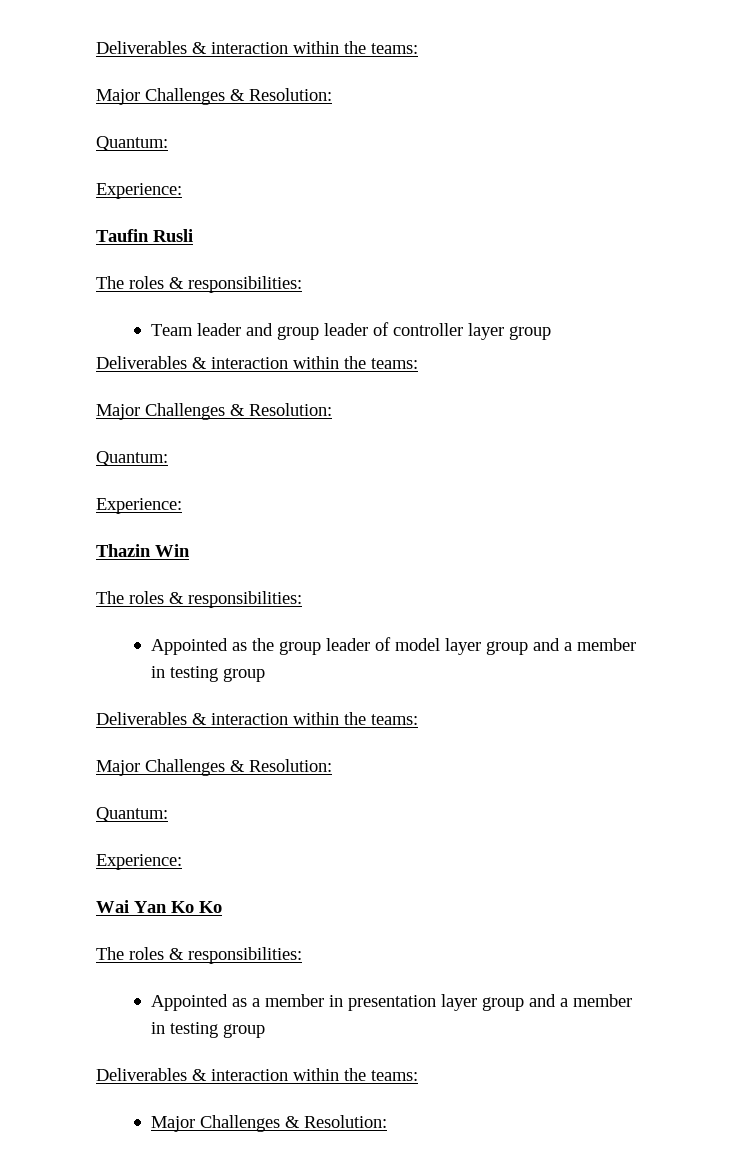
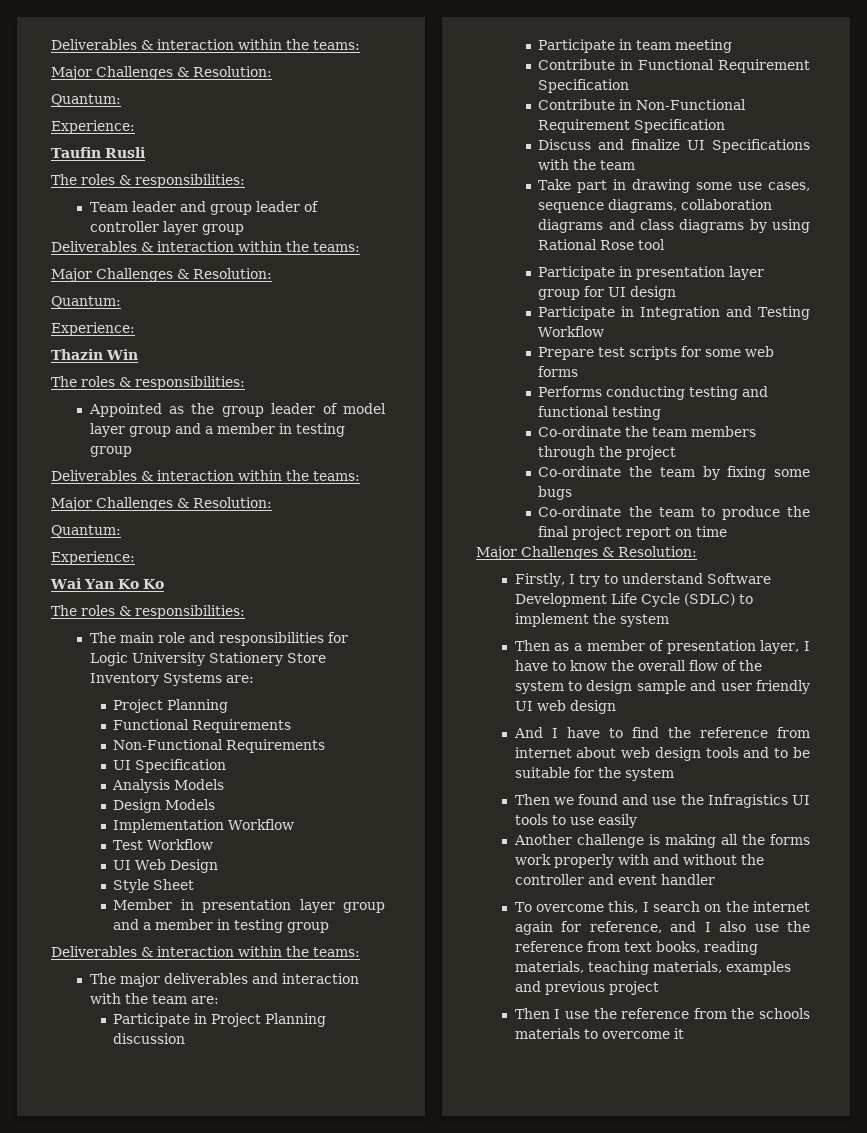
- Appointed as a member in presentation layer group and a member in testing group
+ The main role and responsibilities for Logic University Stationery Store Inventory Systems are:
+ Project Planning
+ Functional Requirements
+ Non-Functional Requirements
+ UI Specification
+ Analysis Models
+ Design Models
+ Implementation Workflow
+ Test Workflow
+ UI Web Design
+ Style Sheet
+ Member in presentation layer group and a member in testing group
  Deliverables & interaction within the teams:
+ The major deliverables and interaction with the team are:
+ Participate in Project Planning discussion
+ Participate in team meeting
+ Contribute in Functional Requirement Specification
+ Contribute in Non-Functional Requirement Specification
+ Discuss and finalize UI Specifications with the team
+ Take part in drawing some use cases, sequence diagrams, collaboration diagrams and class diagrams by using Rational Rose tool
+ Participate in presentation layer group for UI design
+ Participate in Integration and Testing Workflow
+ Prepare test scripts for some web forms
+ Performs conducting testing and functional testing
+ Co-ordinate the team members through the project
+ Co-ordinate the team by fixing some bugs
+ Co-ordinate the team to produce the final project report on time
  Major Challenges & Resolution:
+ Firstly, I try to understand Software Development Life Cycle (SDLC) to implement the system
+ Then as a member of presentation layer, I have to know the overall flow of the system to design sample and user friendly UI web design
+ And I have to find the reference from internet about web design tools and to be suitable for the system
+ Then we found and use the Infragistics UI tools to use easily
+ Another challenge is making all the forms work properly with and without the controller and event handler
+ To overcome this, I search on the internet again for reference, and I also use the reference from text books, reading materials, teaching materials, examples and previous project
+ Then I use the reference from the schools materials to overcome it

